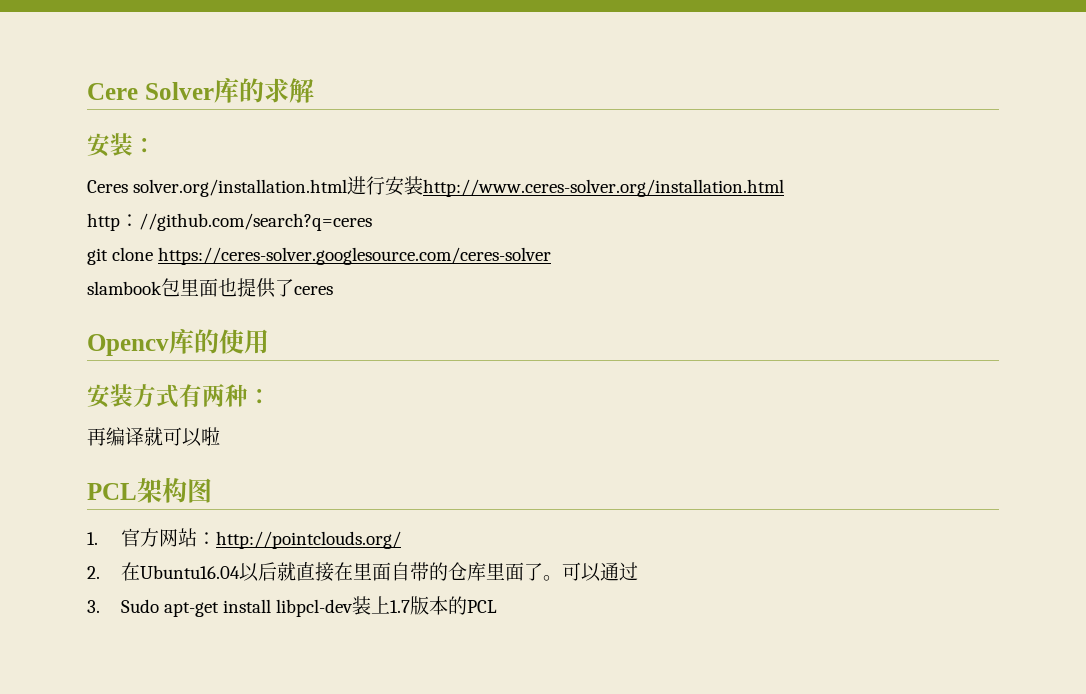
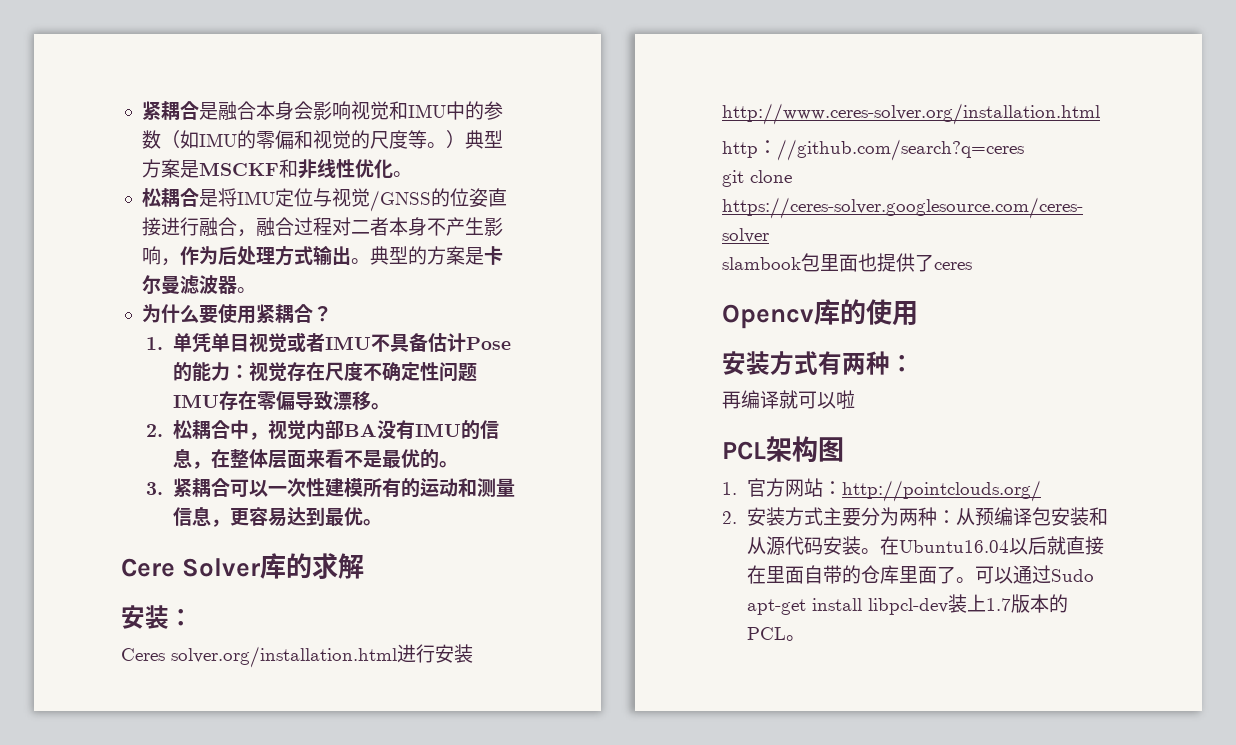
+ 紧耦合是融合本身会影响视觉和IMU中的参数（如IMU的零偏和视觉的尺度等。）典型方案是MSCKF和非线性优化。
+ 松耦合是将IMU定位与视觉/GNSS的位姿直接进行融合，融合过程对二者本身不产生影响，作为后处理方式输出。典型的方案是卡尔曼滤波器。
+ 为什么要使用紧耦合？
+ 1.单凭单目视觉或者IMU不具备估计Pose的能力：视觉存在尺度不确定性问题IMU存在零偏导致漂移。
+ 2.松耦合中，视觉内部BA没有IMU的信息，在整体层面来看不是最优的。
+ 3.紧耦合可以一次性建模所有的运动和测量信息，更容易达到最优。
- 2.在Ubuntu16.04以后就直接在里面自带的仓库里面了。
+ 2.安装方式主要分为两种：从预编译包安装和从源代码安装。在Ubuntu16.04以后就直接在里面自带的仓库里面了。
- 可以通过
- 3. Sudo apt-get install libpcl-dev装上1.7版本的PCL
+ 可以通过Sudo apt-get install libpcl-dev装上1.7版本的PCL。

